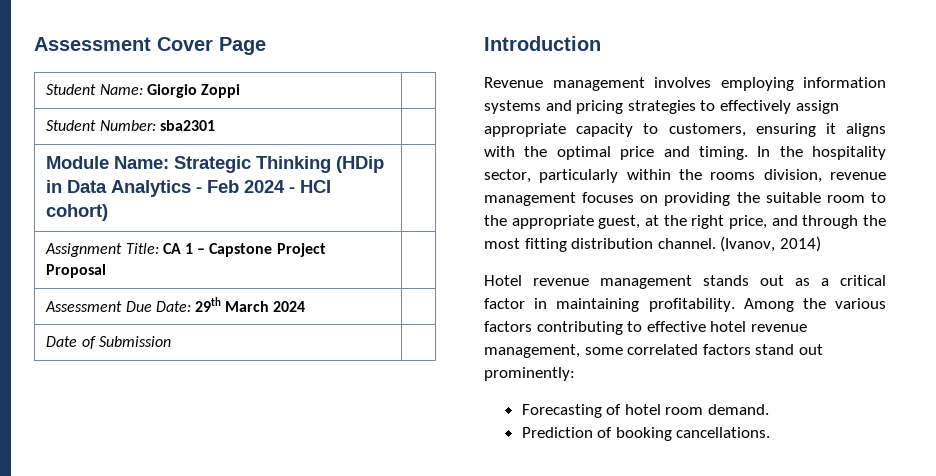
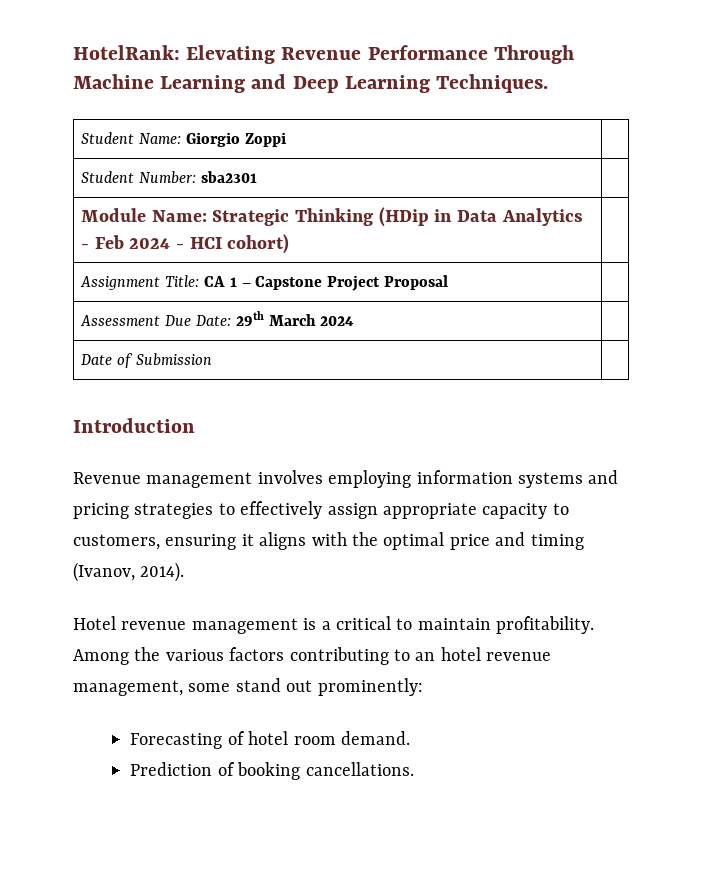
- Assessment Cover Page
+ HotelRank: Elevating Revenue Performance Through Machine Learning and Deep Learning Techniques.
- Revenue management involves employing information systems and pricing strategies to effectively assign appropriate capacity to customers, ensuring it aligns with the optimal price and timing. In the hospitality sector, particularly within the rooms division, revenue management focuses on providing the suitable room to the appropriate guest, at the right price, and through the most fitting distribution channel. (Ivanov, 2014)
- Hotel revenue management stands out as a critical factor in maintaining profitability.
+ Revenue management involves employing information systems and pricing strategies to effectively assign appropriate capacity to customers, ensuring it aligns with the optimal price and timing (Ivanov, 2014).
+ Hotel revenue management is a critical to maintain profitability.
- Among the various factors contributing to effective hotel revenue management, some correlated factors stand out prominently:
+ Among the various factors contributing to an hotel revenue management, some stand out prominently:

